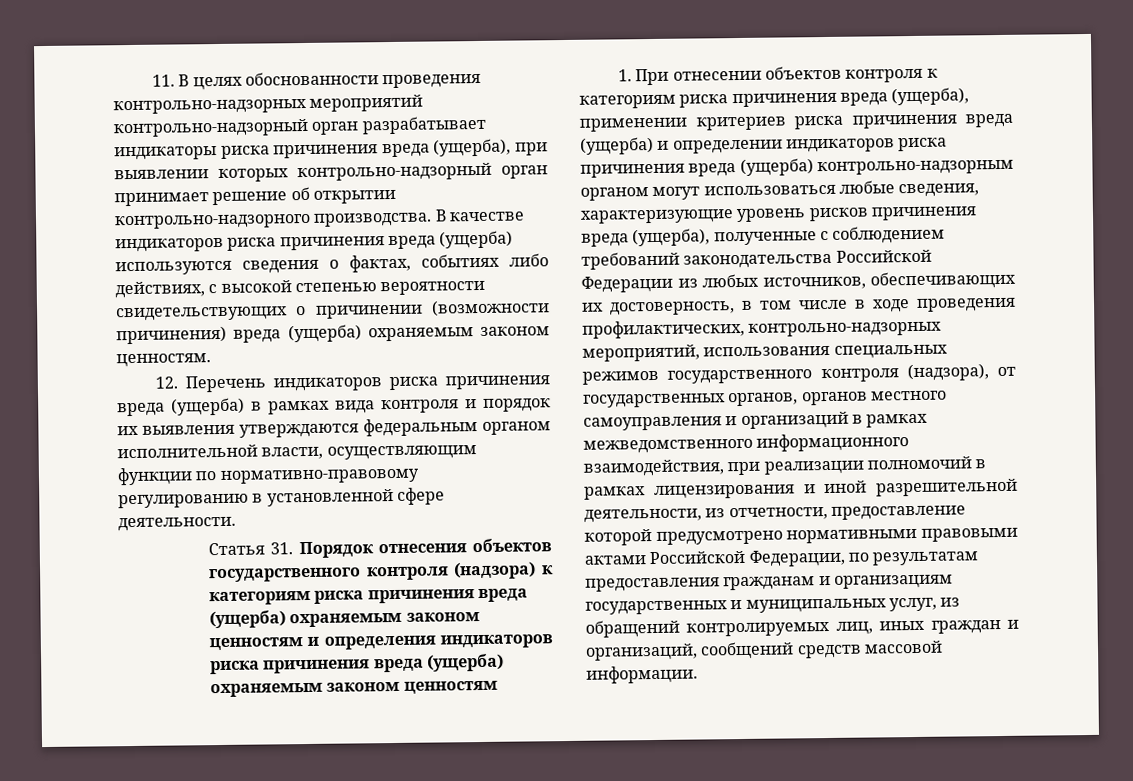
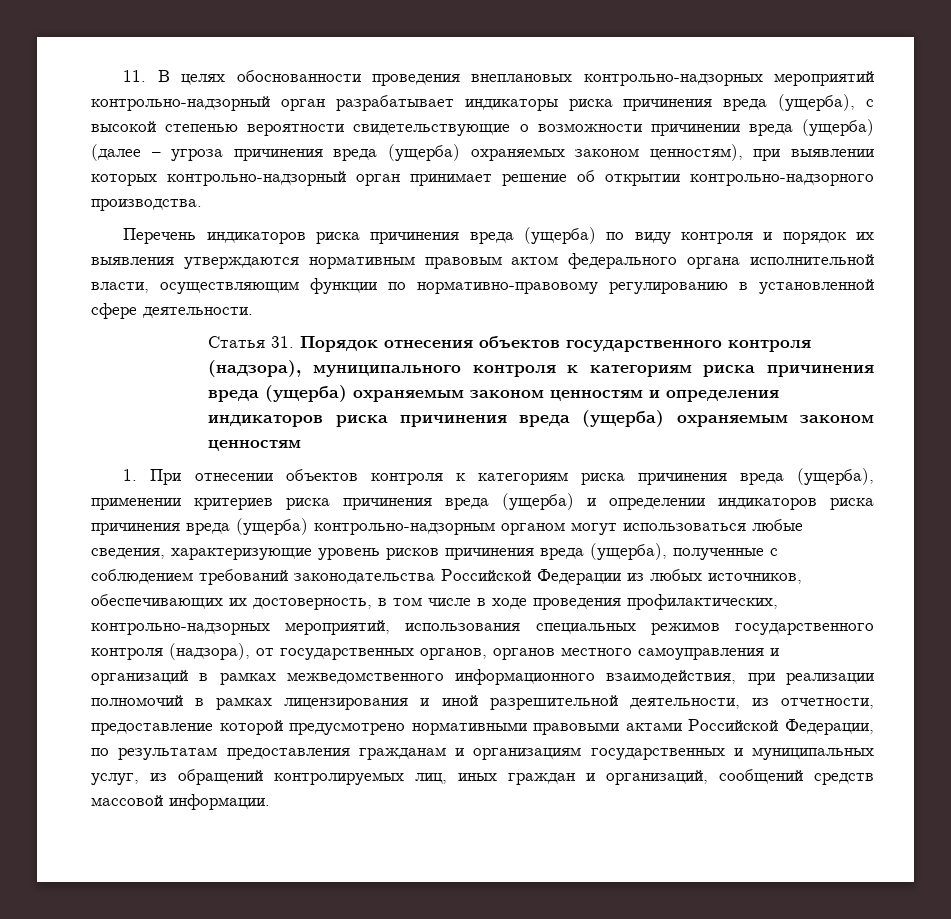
- 11. В целях обоснованности проведения контрольно-надзорных мероприятий контрольно-надзорный орган разрабатывает индикаторы риска причинения вреда (ущерба), при выявлении которых контрольно-надзорный орган принимает решение об открытии контрольно-надзорного производства. В качестве индикаторов риска причинения вреда (ущерба) используются сведения о фактах, событиях либо действиях, с высокой степенью вероятности свидетельствующих о причинении (возможности причинения) вреда (ущерба) охраняемым законом ценностям.
- 12. Перечень индикаторов риска причинения вреда (ущерба) в рамках вида контроля и порядок их выявления утверждаются федеральным органом исполнительной власти, осуществляющим функции по нормативно-правовому регулированию в установленной сфере деятельности.
+ 11. В целях обоснованности проведения внеплановых контрольно-надзорных мероприятий контрольно-надзорный орган разрабатывает индикаторы риска причинения вреда (ущерба), с высокой степенью вероятности свидетельствующие о возможности причинении вреда (ущерба) (далее – угроза причинения вреда (ущерба) охраняемых законом ценностям), при выявлении которых контрольно-надзорный орган принимает решение об открытии контрольно-надзорного производства.
+ Перечень индикаторов риска причинения вреда (ущерба) по виду контроля и порядок их выявления утверждаются нормативным правовым актом федерального органа исполнительной власти, осуществляющим функции по нормативно-правовому регулированию в установленной сфере деятельности.
- Статья 31. Порядок отнесения объектов государственного контроля (надзора) к категориям риска причинения вреда (ущерба) охраняемым законом ценностям и определения индикаторов риска причинения вреда (ущерба) охраняемым законом ценностям
+ Статья 31. Порядок отнесения объектов государственного контроля (надзора), муниципального контроля к категориям риска причинения вреда (ущерба) охраняемым законом ценностям и определения индикаторов риска причинения вреда (ущерба) охраняемым законом ценностям

